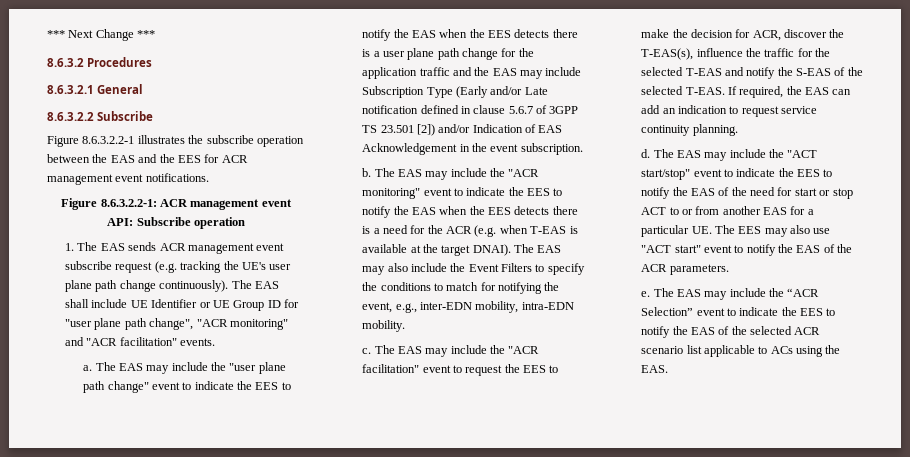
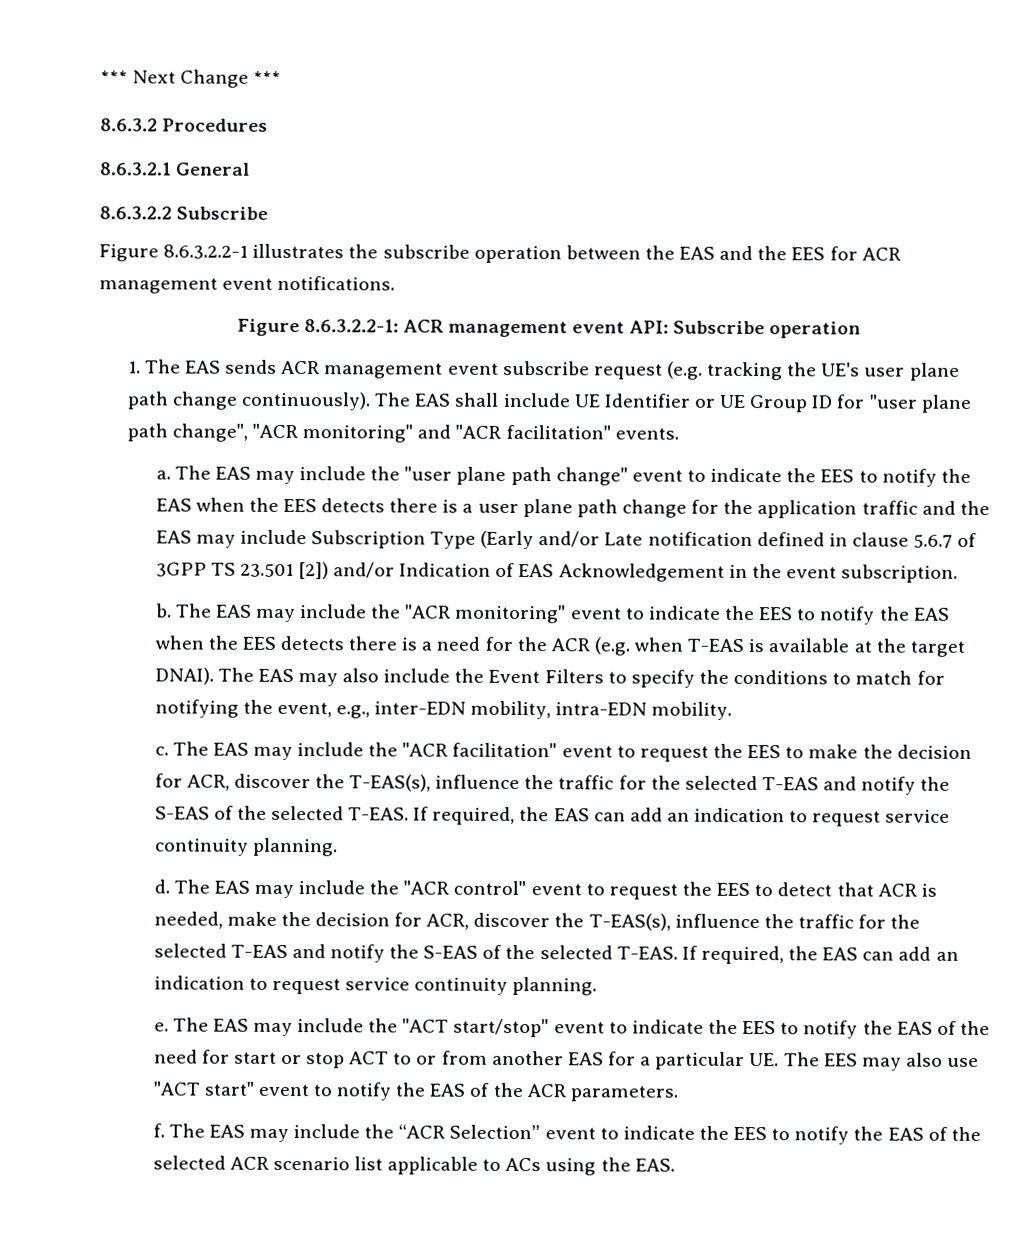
- The EAS may include the "ACT start/stop" event to indicate the EES to notify the EAS of the need for start or stop ACT to or from another EAS for a particular UE. The EES may also use "ACT start" event to notify the EAS of the ACR parameters.
+ The EAS may include the "ACR control" event to request the EES to detect that ACR is needed, make the decision for ACR, discover the T-EAS(s), influence the traffic for the selected T-EAS and notify the S-EAS of the selected T-EAS. If required, the EAS can add an indication to request service continuity planning.
+ e. The EAS may include the "ACT start/stop" event to indicate the EES to notify the EAS of the need for start or stop ACT to or from another EAS for a particular UE. The EES may also use "ACT start" event to notify the EAS of the ACR parameters.
- e.
+ f.

